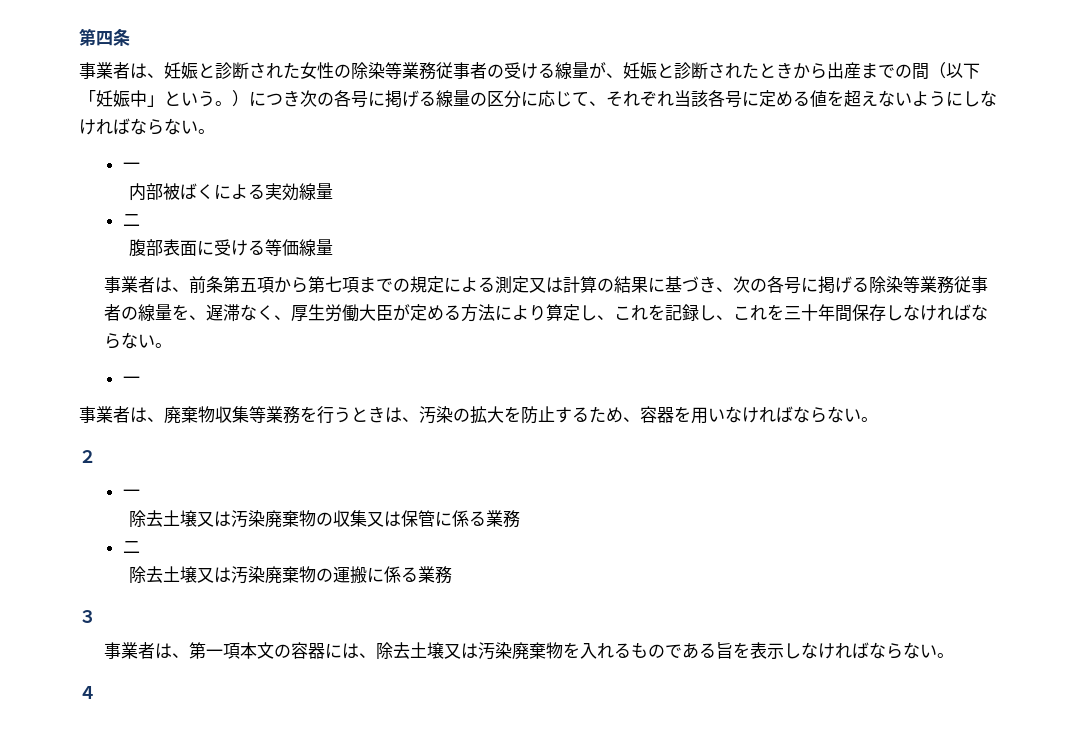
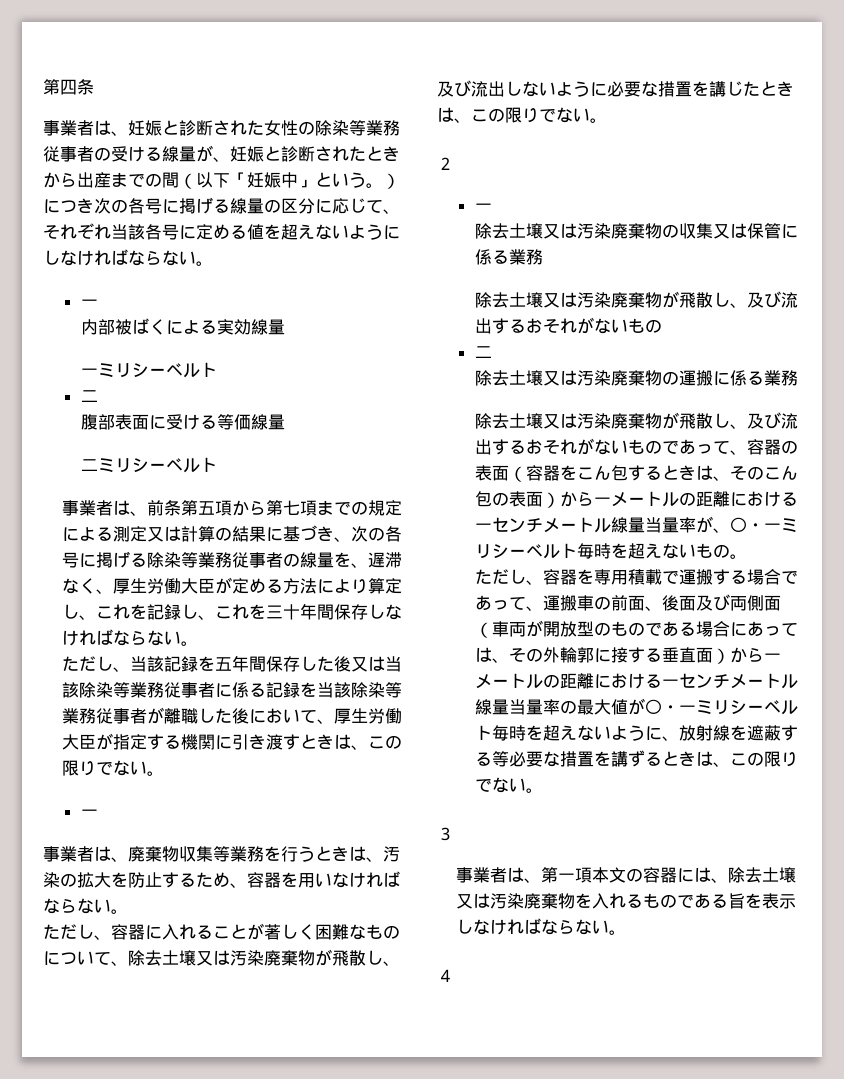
  内部被ばくによる実効線量
+ 一ミリシーベルト
+ 二ミリシーベルト
+ ただし、当該記録を五年間保存した後又は当該除染等業務従事者に係る記録を当該除染等業務従事者が離職した後において、厚生労働大臣が指定する機関に引き渡すときは、この限りでない。
+ ただし、容器に入れることが著しく困難なものについて、除去土壌又は汚染廃棄物が飛散し、及び流出しないように必要な措置を講じたときは、この限りでない。
  除去土壌又は汚染廃棄物の収集又は保管に係る業務
+ 除去土壌又は汚染廃棄物が飛散し、及び流出するおそれがないもの
+ 除去土壌又は汚染廃棄物が飛散し、及び流出するおそれがないものであって、容器の表面（容器をこん包するときは、そのこん包の表面）から一メートルの距離における一センチメートル線量当量率が、〇・一ミリシーベルト毎時を超えないもの。
+ ただし、容器を専用積載で運搬する場合であって、運搬車の前面、後面及び両側面（車両が開放型のものである場合にあっては、その外輪郭に接する垂直面）から一メートルの距離における一センチメートル線量当量率の最大値が〇・一ミリシーベルト毎時を超えないように、放射線を遮蔽する等必要な措置を講ずるときは、この限りでない。

